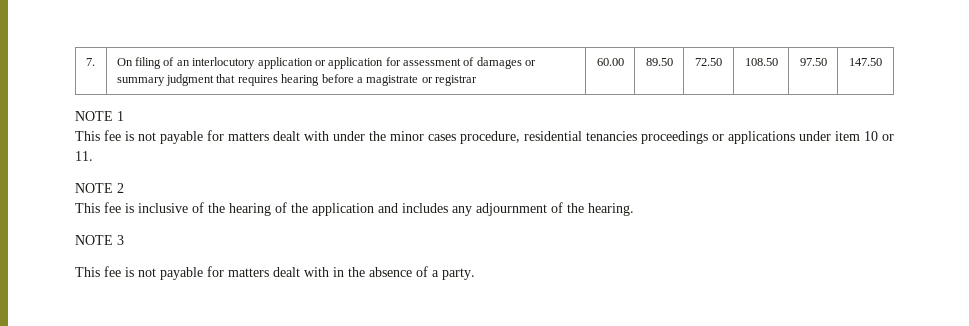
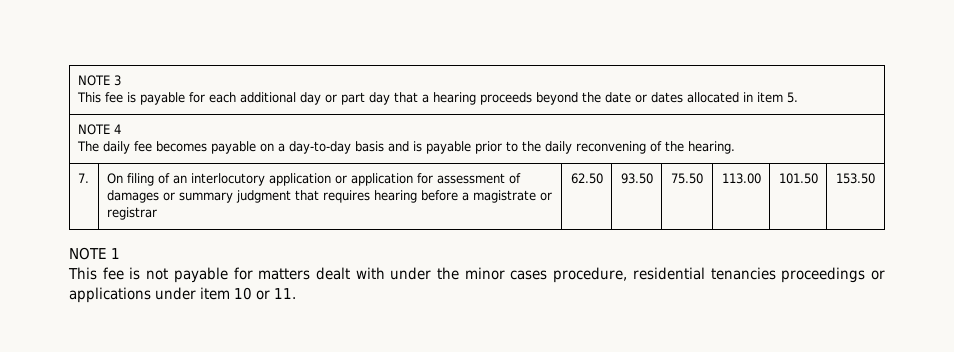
+ NOTE 3
+ This fee is payable for each additional day or part day that a hearing proceeds beyond the date or dates allocated in item 5.
+ NOTE 4
+ The daily fee becomes payable on a day-to-day basis and is payable prior to the daily reconvening of the hearing.
- 7. | On filing of an interlocutory application or application for assessment of damages or summary judgment that requires hearing before a magistrate or registrar | 60.00 | 89.50 | 72.50 | 108.50 | 97.50 | 147.50
+ 7. | On filing of an interlocutory application or application for assessment of damages or summary judgment that requires hearing before a magistrate or registrar | 62.50 | 93.50 | 75.50 | 113.00 | 101.50 | 153.50
- NOTE 2
- This fee is inclusive of the hearing of the application and includes any adjournment of the hearing.
- NOTE 3
- This fee is not payable for matters dealt with in the absence of a party.

